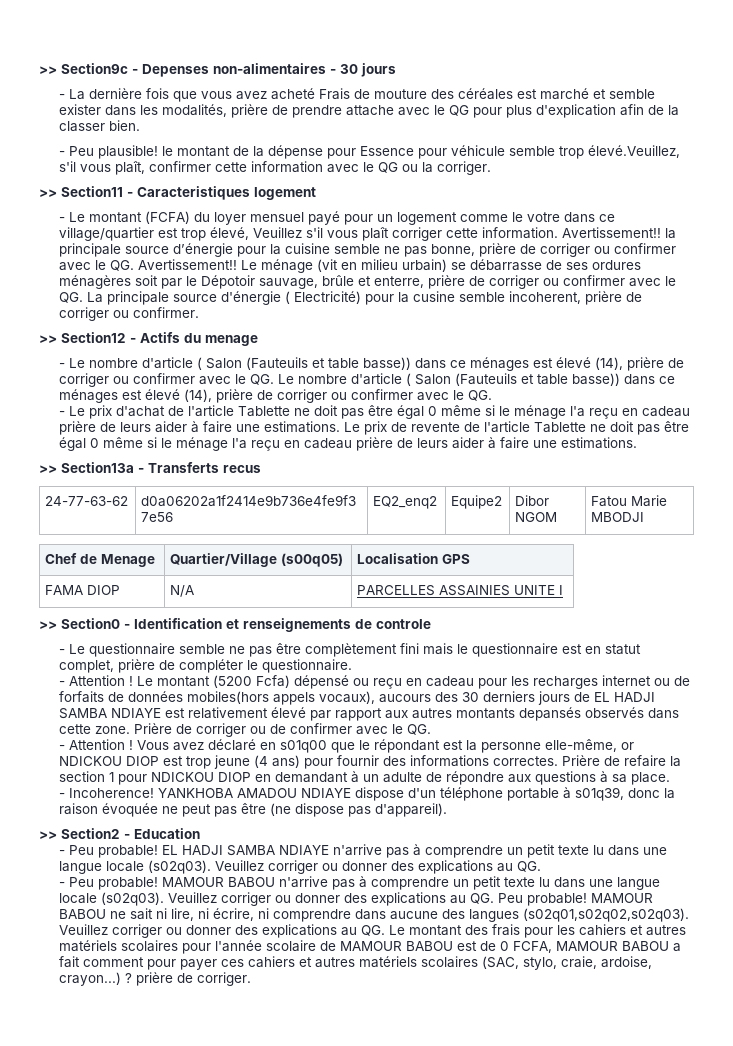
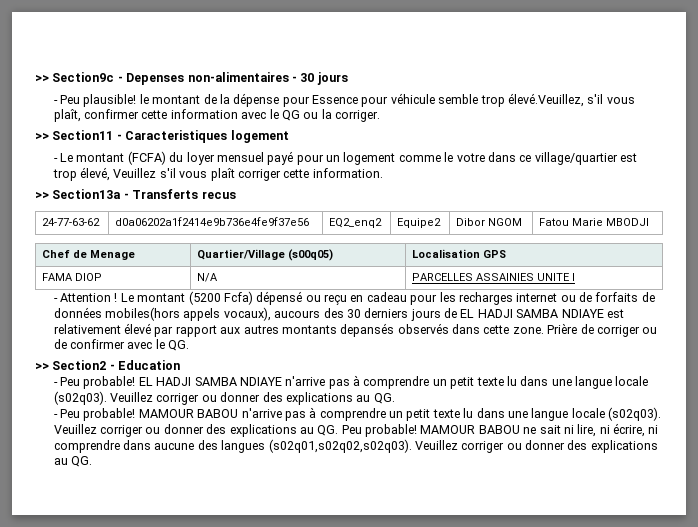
- - La dernière fois que vous avez acheté Frais de mouture des céréales est marché et semble exister dans les modalités, prière de prendre attache avec le QG pour plus d'explication afin de la classer bien.
- Avertissement!! la principale source d’énergie pour la cuisine semble ne pas bonne, prière de corriger ou confirmer avec le QG. Avertissement!! Le ménage (vit en milieu urbain) se débarrasse de ses ordures ménagères soit par le Dépotoir sauvage, brûle et enterre, prière de corriger ou confirmer avec le QG. La principale source d'énergie ( Electricité) pour la cusine semble incoherent, prière de corriger ou confirmer.
- >> Section12 - Actifs du menage
- - Le nombre d'article ( Salon (Fauteuils et table basse)) dans ce ménages est élevé (14), prière de corriger ou confirmer avec le QG. Le nombre d'article ( Salon (Fauteuils et table basse)) dans ce ménages est élevé (14), prière de corriger ou confirmer avec le QG.
- - Le prix d'achat de l'article Tablette ne doit pas être égal 0 même si le ménage l'a reçu en cadeau prière de leurs aider à faire une estimations. Le prix de revente de l'article Tablette ne doit pas être égal 0 même si le ménage l'a reçu en cadeau prière de leurs aider à faire une estimations.
- >> Section0 - Identification et renseignements de controle
- - Le questionnaire semble ne pas être complètement fini mais le questionnaire est en statut complet, prière de compléter le questionnaire.
- - Attention ! Vous avez déclaré en s01q00 que le répondant est la personne elle-même, or NDICKOU DIOP est trop jeune (4 ans) pour fournir des informations correctes. Prière de refaire la section 1 pour NDICKOU DIOP en demandant à un adulte de répondre aux questions à sa place.
- - Incoherence! YANKHOBA AMADOU NDIAYE dispose d'un téléphone portable à s01q39, donc la raison évoquée ne peut pas être (ne dispose pas d'appareil).
- MAMOUR BABOU ne sait ni lire, ni écrire, ni comprendre dans aucune des langues (s02q01,s02q02,s02q03). Veuillez corriger ou donner des explications au QG. Le montant des frais pour les cahiers et autres matériels scolaires pour l'année scolaire de MAMOUR BABOU est de 0 FCFA, MAMOUR BABOU a fait comment pour payer ces cahiers et autres matériels scolaires (SAC, stylo, craie, ardoise, crayon...) ? prière de corriger.
+ MAMOUR BABOU ne sait ni lire, ni écrire, ni comprendre dans aucune des langues (s02q01,s02q02,s02q03). Veuillez corriger ou donner des explications au QG.

